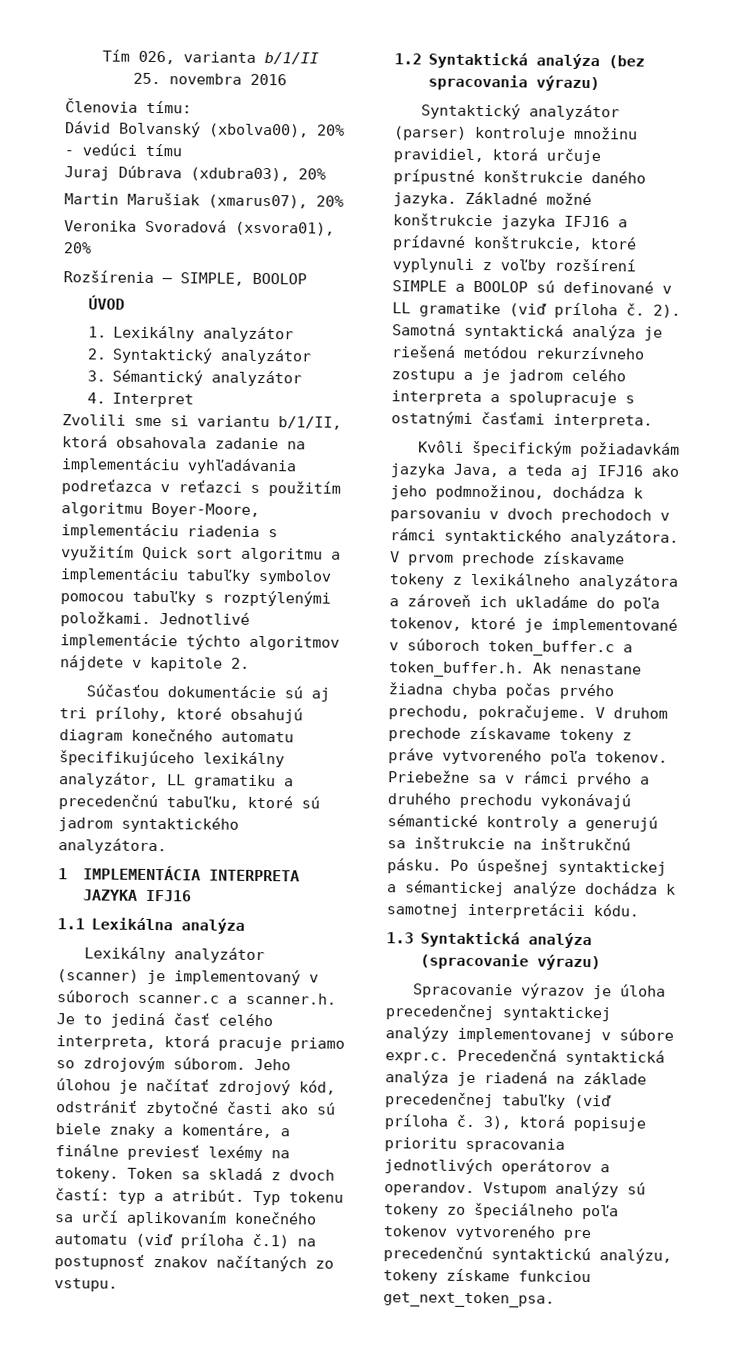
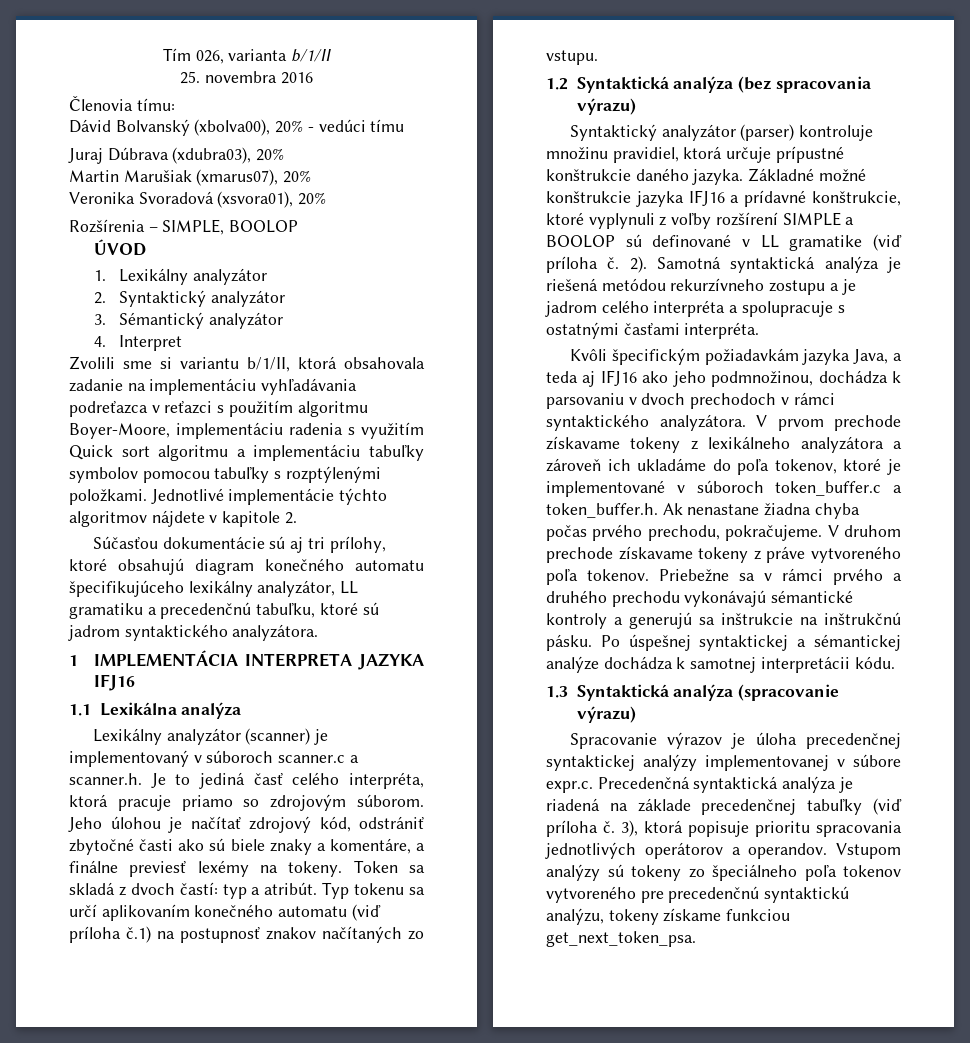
- Zvolili sme si variantu b/1/II, ktorá obsahovala zadanie na implementáciu vyhľadávania podreťazca v reťazci s použitím algoritmu Boyer-Moore, implementáciu riadenia s využitím Quick sort algoritmu a implementáciu tabuľky symbolov pomocou tabuľky s rozptýlenými položkami.
+ Zvolili sme si variantu b/1/II, ktorá obsahovala zadanie na implementáciu vyhľadávania podreťazca v reťazci s použitím algoritmu Boyer-Moore, implementáciu radenia s využitím Quick sort algoritmu a implementáciu tabuľky symbolov pomocou tabuľky s rozptýlenými položkami.
- Lexikálny analyzátor (scanner) je implementovaný v súboroch scanner.c a scanner.h. Je to jediná časť celého interpreta, ktorá pracuje priamo so zdrojovým súborom.
+ Lexikálny analyzátor (scanner) je implementovaný v súboroch scanner.c a scanner.h. Je to jediná časť celého interpréta, ktorá pracuje priamo so zdrojovým súborom.
- Samotná syntaktická analýza je riešená metódou rekurzívneho zostupu a je jadrom celého interpreta a spolupracuje s ostatnými časťami interpreta.
+ Samotná syntaktická analýza je riešená metódou rekurzívneho zostupu a je jadrom celého interpréta a spolupracuje s ostatnými časťami interpréta.

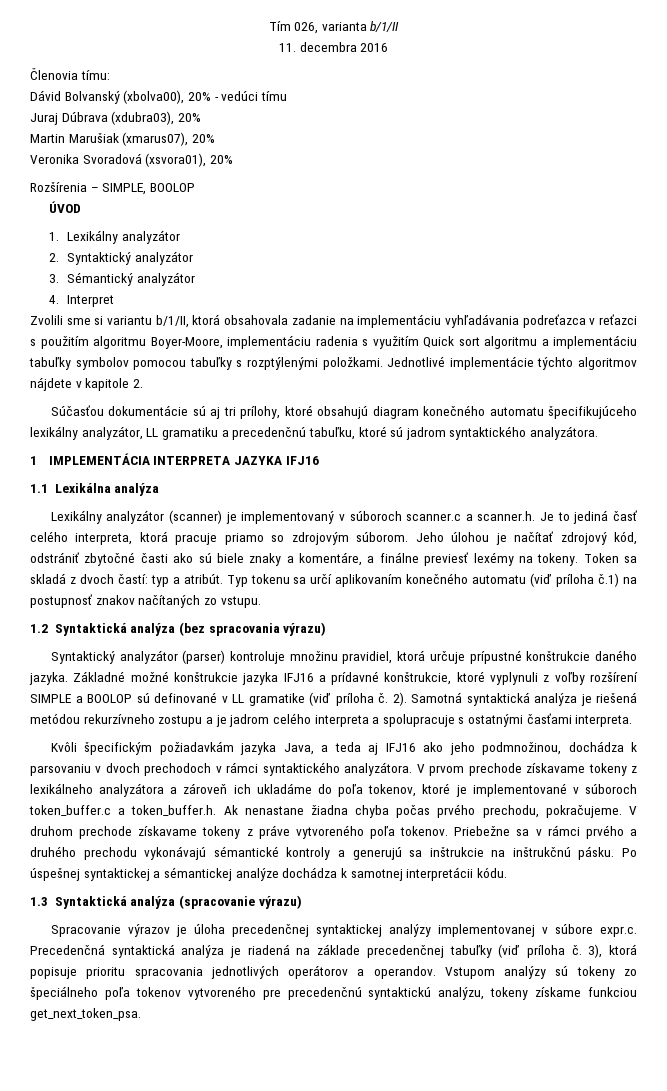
- 25. novembra 2016
+ 11. decembra 2016
- Lexikálny analyzátor (scanner) je implementovaný v súboroch scanner.c a scanner.h. Je to jediná časť celého interpréta, ktorá pracuje priamo so zdrojovým súborom.
+ Lexikálny analyzátor (scanner) je implementovaný v súboroch scanner.c a scanner.h. Je to jediná časť celého interpreta, ktorá pracuje priamo so zdrojovým súborom.
- Samotná syntaktická analýza je riešená metódou rekurzívneho zostupu a je jadrom celého interpréta a spolupracuje s ostatnými časťami interpréta.
+ Samotná syntaktická analýza je riešená metódou rekurzívneho zostupu a je jadrom celého interpreta a spolupracuje s ostatnými časťami interpreta.

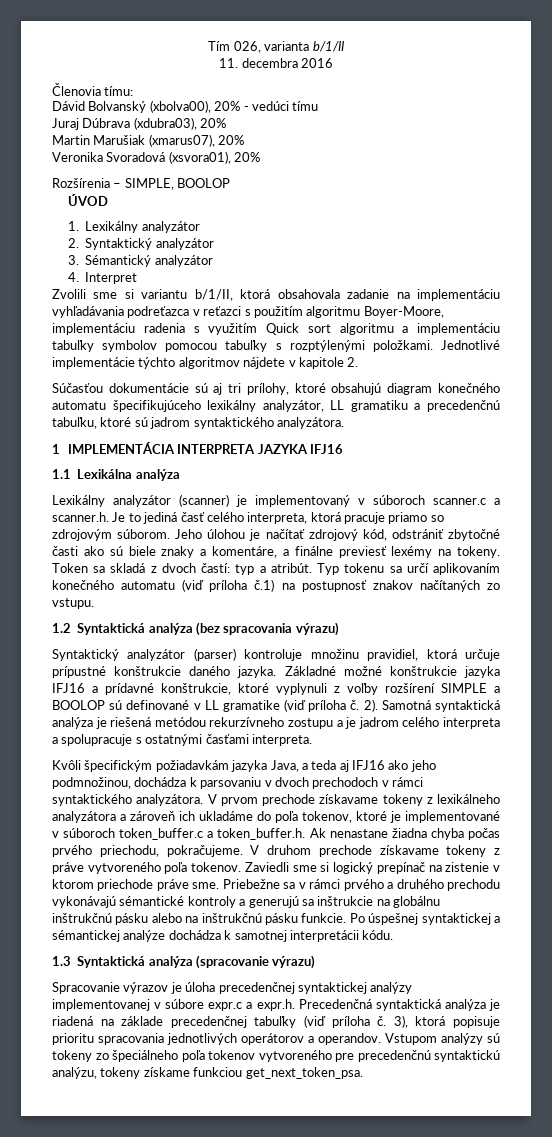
- V prvom prechode získavame tokeny z lexikálneho analyzátora a zároveň ich ukladáme do poľa tokenov, ktoré je implementované v súboroch token_buffer.c a token_buffer.h. Ak nenastane žiadna chyba počas prvého prechodu, pokračujeme.
+ V prvom prechode získavame tokeny z lexikálneho analyzátora a zároveň ich ukladáme do poľa tokenov, ktoré je implementované v súboroch token_buffer.c a token_buffer.h. Ak nenastane žiadna chyba počas prvého priechodu, pokračujeme.
+ Zaviedli sme si logický prepínač na zistenie v ktorom priechode práve sme.
- Priebežne sa v rámci prvého a druhého prechodu vykonávajú sémantické kontroly a generujú sa inštrukcie na inštrukčnú pásku.
+ Priebežne sa v rámci prvého a druhého prechodu vykonávajú sémantické kontroly a generujú sa inštrukcie na globálnu inštrukčnú pásku alebo na inštrukčnú pásku funkcie.
- Spracovanie výrazov je úloha precedenčnej syntaktickej analýzy implementovanej v súbore expr.c. Precedenčná syntaktická analýza je riadená na základe precedenčnej tabuľky (viď príloha č.
+ Spracovanie výrazov je úloha precedenčnej syntaktickej analýzy implementovanej v súbore expr.c a expr.h. Precedenčná syntaktická analýza je riadená na základe precedenčnej tabuľky (viď príloha č.

